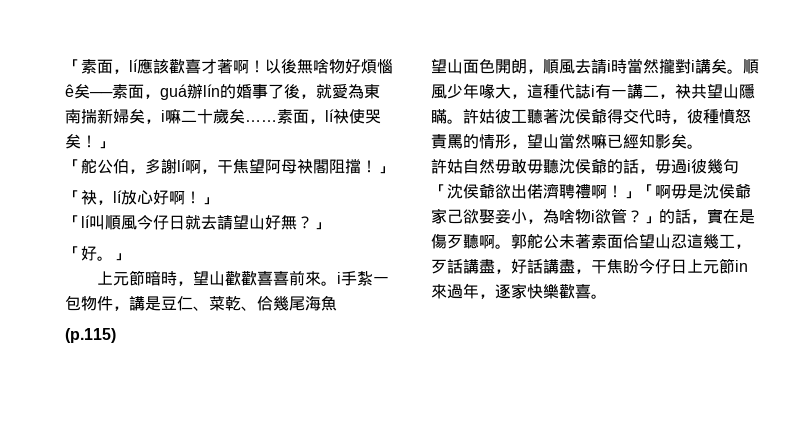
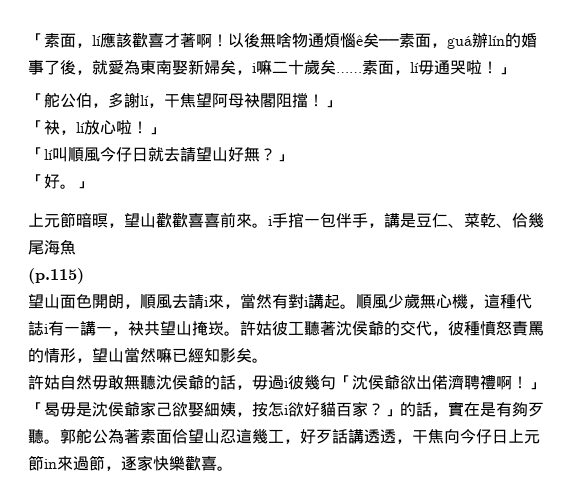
- 以後無啥物好煩惱ê矣──素面，guá辦lín的婚事了後，就愛為東南揣新婦矣，i嘛二十歲矣……
+ 以後無啥物通煩惱ê矣──素面，guá辦lín的婚事了後，就愛為東南娶新婦矣，i嘛二十歲矣……
- 素面，lí袂使哭矣！」
+ 素面，lí毋通哭啦！」
- 「舵公伯，多謝lí啊，干焦望阿母袂閣阻擋！」
+ 「舵公伯，多謝lí，干焦望阿母袂閣阻擋！」
- 「袂，lí放心好啊！」
+ 「袂，lí放心啦！」
- 上元節暗時，望山歡歡喜喜前來。i手紮一包物件，講是豆仁、菜乾、佮幾尾海魚
+ 上元節暗暝，望山歡歡喜喜前來。i手捾一包伴手，講是豆仁、菜乾、佮幾尾海魚
- 望山面色開朗，順風去請i時當然攏對i講矣。
+ 望山面色開朗，順風去請i來，當然有對i講起。
- 順風少年喙大，這種代誌i有一講二，袂共望山隱瞞。
+ 順風少歲無心機，這種代誌i有一講一，袂共望山掩崁。
- 許姑彼工聽著沈侯爺得交代時，彼種憤怒責罵的情形，望山當然嘛已經知影矣。
+ 許姑彼工聽著沈侯爺的交代，彼種憤怒責罵的情形，望山當然嘛已經知影矣。
- 許姑自然毋敢毋聽沈侯爺的話，毋過i彼幾句「沈侯爺欲出偌濟聘禮啊！」「啊毋是沈侯爺家己欲娶妾小，為啥物i欲管？」的話，實在是傷歹聽啊。
+ 許姑自然毋敢無聽沈侯爺的話，毋過i彼幾句「沈侯爺欲出偌濟聘禮啊！」「曷毋是沈侯爺家己欲娶細姨，按怎i欲好貓百家？」的話，實在是有夠歹聽。
- 郭舵公未著素面佮望山忍這幾工，歹話講盡，好話講盡，干焦盼今仔日上元節in來過年，逐家快樂歡喜。
+ 郭舵公為著素面佮望山忍這幾工，好歹話講透透，干焦向今仔日上元節in來過節，逐家快樂歡喜。

